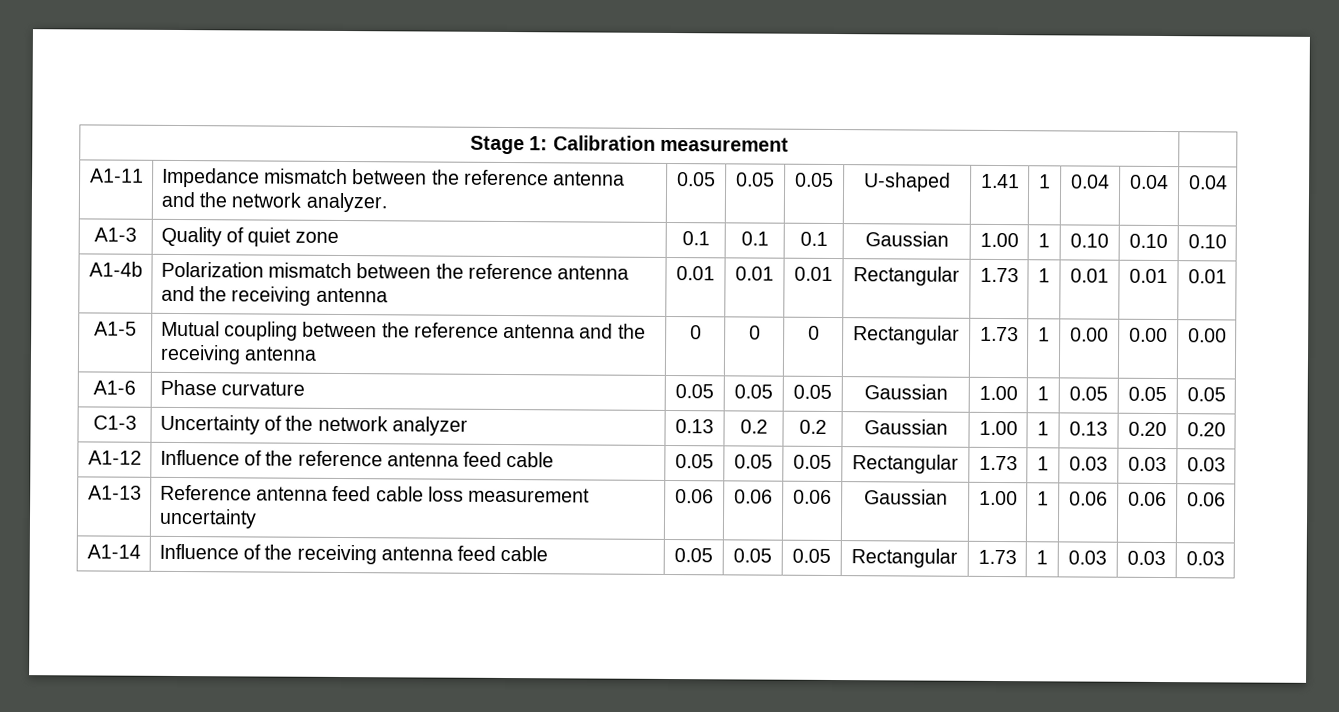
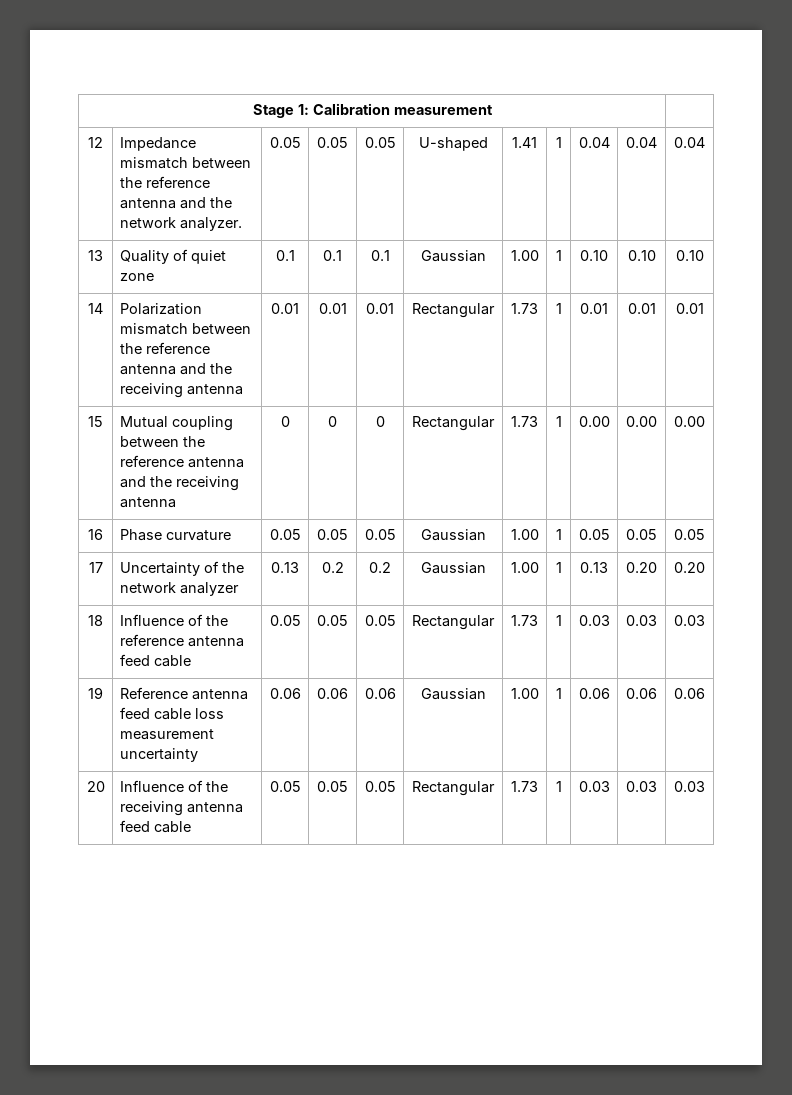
- A1-11 | Impedance mismatch between the reference antenna and the network analyzer. | 0.05 | 0.05 | 0.05 | U-shaped | 1.41 | 1 | 0.04 | 0.04 | 0.04
+ 12 | Impedance mismatch between the reference antenna and the network analyzer. | 0.05 | 0.05 | 0.05 | U-shaped | 1.41 | 1 | 0.04 | 0.04 | 0.04
- A1-3 | Quality of quiet zone | 0.1 | 0.1 | 0.1 | Gaussian | 1.00 | 1 | 0.10 | 0.10 | 0.10
+ 13 | Quality of quiet zone | 0.1 | 0.1 | 0.1 | Gaussian | 1.00 | 1 | 0.10 | 0.10 | 0.10
- A1-4b | Polarization mismatch between the reference antenna and the receiving antenna | 0.01 | 0.01 | 0.01 | Rectangular | 1.73 | 1 | 0.01 | 0.01 | 0.01
+ 14 | Polarization mismatch between the reference antenna and the receiving antenna | 0.01 | 0.01 | 0.01 | Rectangular | 1.73 | 1 | 0.01 | 0.01 | 0.01
- A1-5 | Mutual coupling between the reference antenna and the receiving antenna | 0 | 0 | 0 | Rectangular | 1.73 | 1 | 0.00 | 0.00 | 0.00
+ 15 | Mutual coupling between the reference antenna and the receiving antenna | 0 | 0 | 0 | Rectangular | 1.73 | 1 | 0.00 | 0.00 | 0.00
- A1-6 | Phase curvature | 0.05 | 0.05 | 0.05 | Gaussian | 1.00 | 1 | 0.05 | 0.05 | 0.05
+ 16 | Phase curvature | 0.05 | 0.05 | 0.05 | Gaussian | 1.00 | 1 | 0.05 | 0.05 | 0.05
- C1-3 | Uncertainty of the network analyzer | 0.13 | 0.2 | 0.2 | Gaussian | 1.00 | 1 | 0.13 | 0.20 | 0.20
+ 17 | Uncertainty of the network analyzer | 0.13 | 0.2 | 0.2 | Gaussian | 1.00 | 1 | 0.13 | 0.20 | 0.20
- A1-12 | Influence of the reference antenna feed cable | 0.05 | 0.05 | 0.05 | Rectangular | 1.73 | 1 | 0.03 | 0.03 | 0.03
+ 18 | Influence of the reference antenna feed cable | 0.05 | 0.05 | 0.05 | Rectangular | 1.73 | 1 | 0.03 | 0.03 | 0.03
- A1-13 | Reference antenna feed cable loss measurement uncertainty | 0.06 | 0.06 | 0.06 | Gaussian | 1.00 | 1 | 0.06 | 0.06 | 0.06
+ 19 | Reference antenna feed cable loss measurement uncertainty | 0.06 | 0.06 | 0.06 | Gaussian | 1.00 | 1 | 0.06 | 0.06 | 0.06
- A1-14 | Influence of the receiving antenna feed cable | 0.05 | 0.05 | 0.05 | Rectangular | 1.73 | 1 | 0.03 | 0.03 | 0.03
+ 20 | Influence of the receiving antenna feed cable | 0.05 | 0.05 | 0.05 | Rectangular | 1.73 | 1 | 0.03 | 0.03 | 0.03

